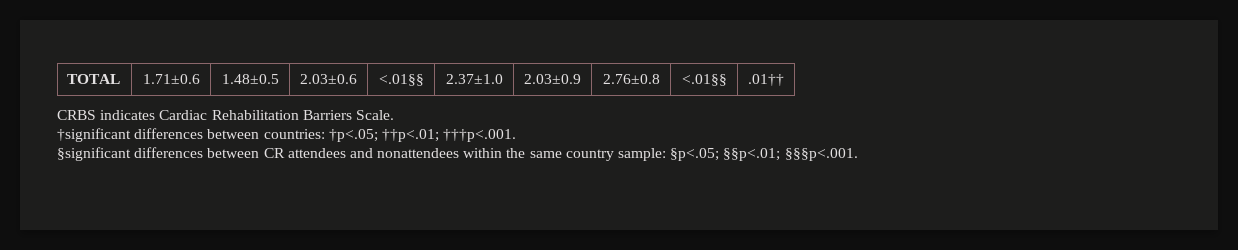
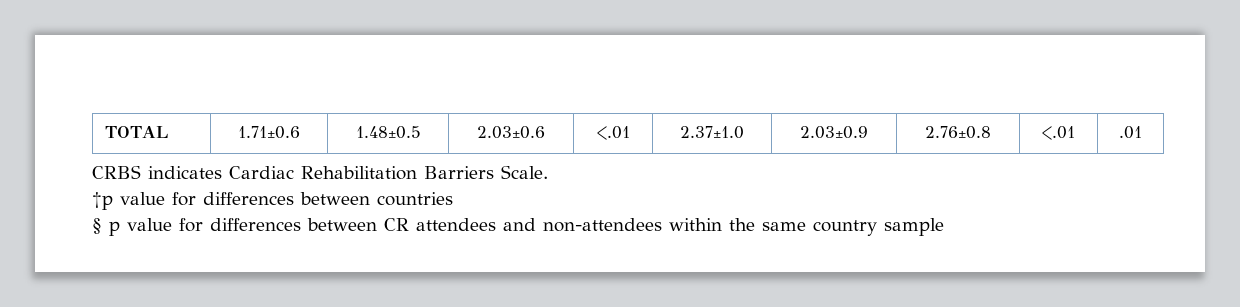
- TOTAL | 1.71±0.6 | 1.48±0.5 | 2.03±0.6 | <.01§§ | 2.37±1.0 | 2.03±0.9 | 2.76±0.8 | <.01§§ | .01††
+ TOTAL | 1.71±0.6 | 1.48±0.5 | 2.03±0.6 | <.01 | 2.37±1.0 | 2.03±0.9 | 2.76±0.8 | <.01 | .01
- †significant differences between countries: †p<.05; ††p<.01; †††p<.001.
- §significant differences between CR attendees and nonattendees within the same country sample: §p<.05; §§p<.01; §§§p<.001.
+ †p value for differences between countries
+ § p value for differences between CR attendees and non-attendees within the same country sample

